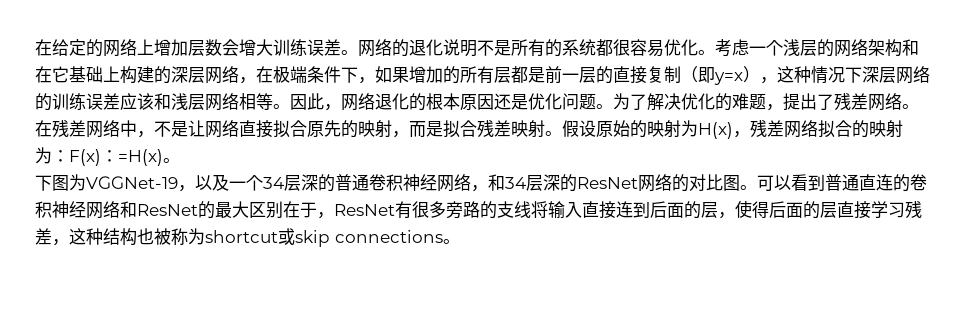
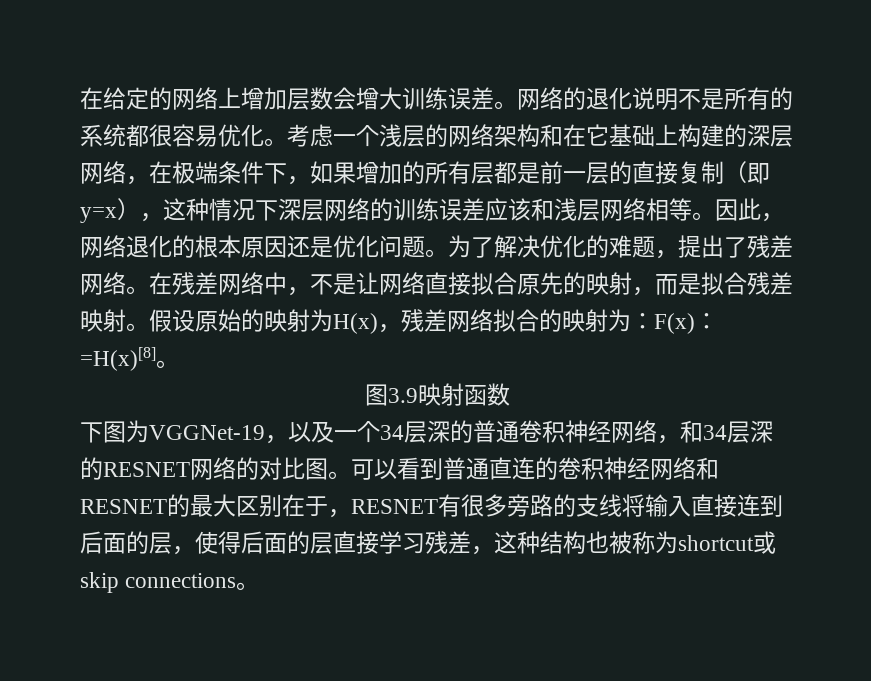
- 假设原始的映射为H(x)，残差网络拟合的映射为：F(x)：=H(x)。
+ 假设原始的映射为H(x)，残差网络拟合的映射为：F(x)：=H(x)[8]。
+ 图3.9映射函数
- 下图为VGGNet-19，以及一个34层深的普通卷积神经网络，和34层深的ResNet网络的对比图。
+ 下图为VGGNet-19，以及一个34层深的普通卷积神经网络，和34层深的RESNET网络的对比图。
- 可以看到普通直连的卷积神经网络和ResNet的最大区别在于，ResNet有很多旁路的支线将输入直接连到后面的层，使得后面的层直接学习残差，这种结构也被称为shortcut或skip connections。
+ 可以看到普通直连的卷积神经网络和RESNET的最大区别在于，RESNET有很多旁路的支线将输入直接连到后面的层，使得后面的层直接学习残差，这种结构也被称为shortcut或skip connections。

